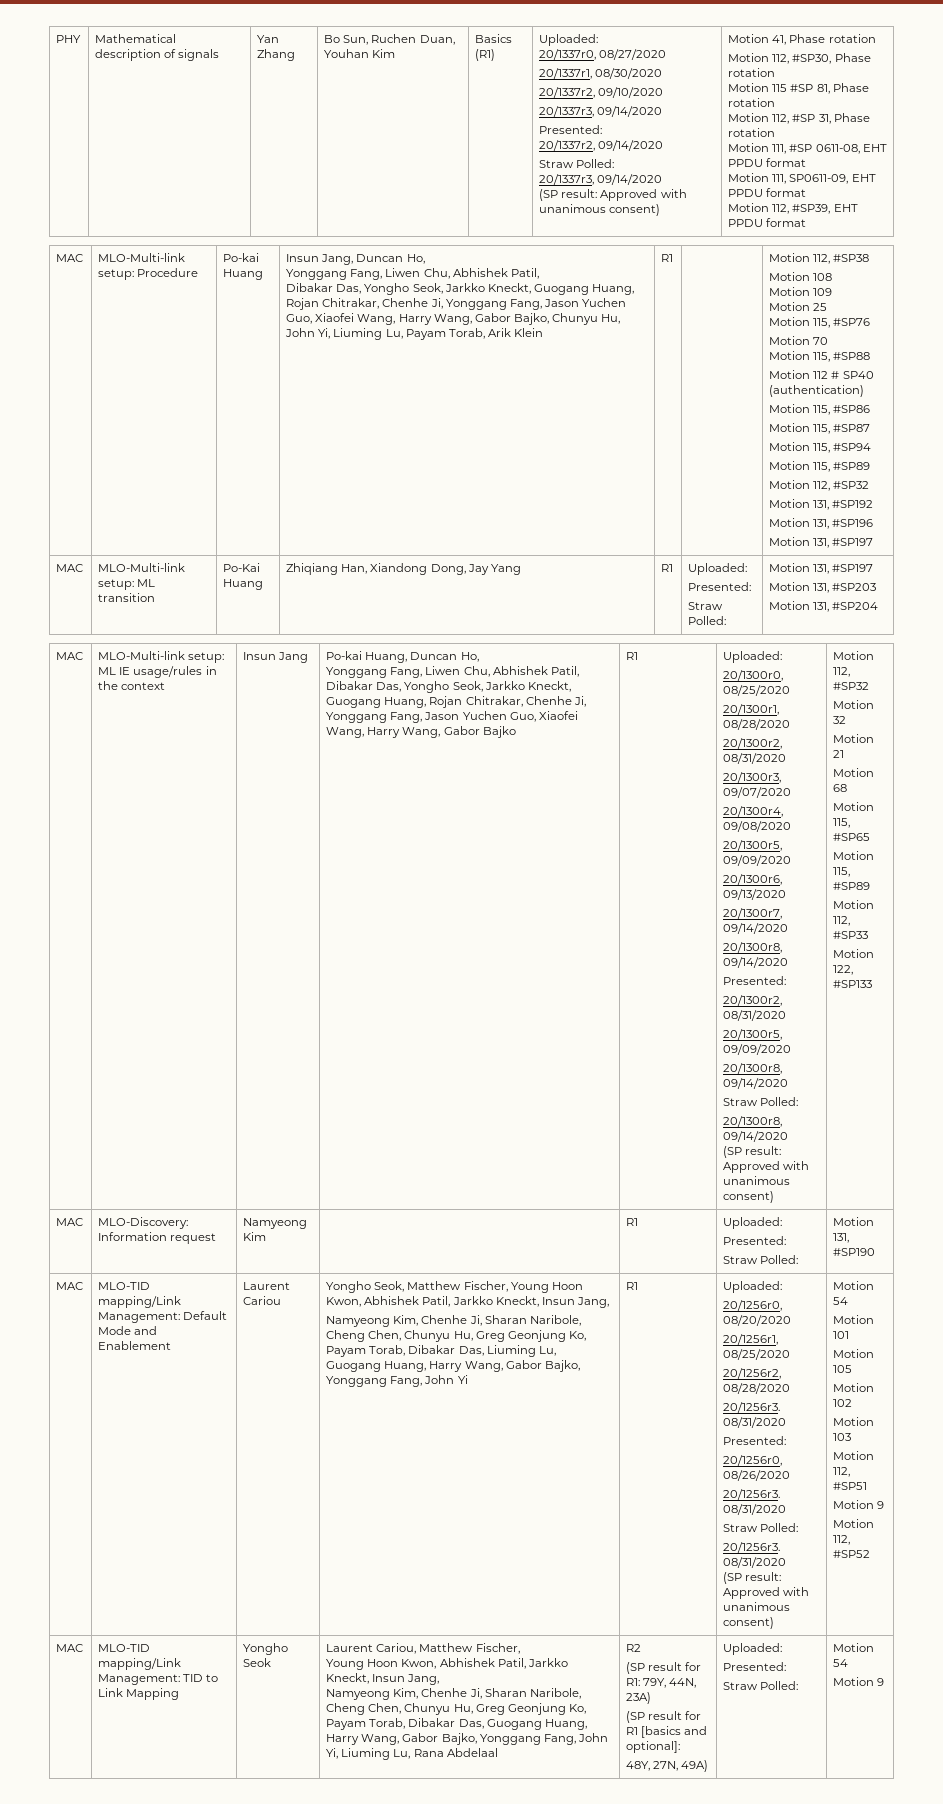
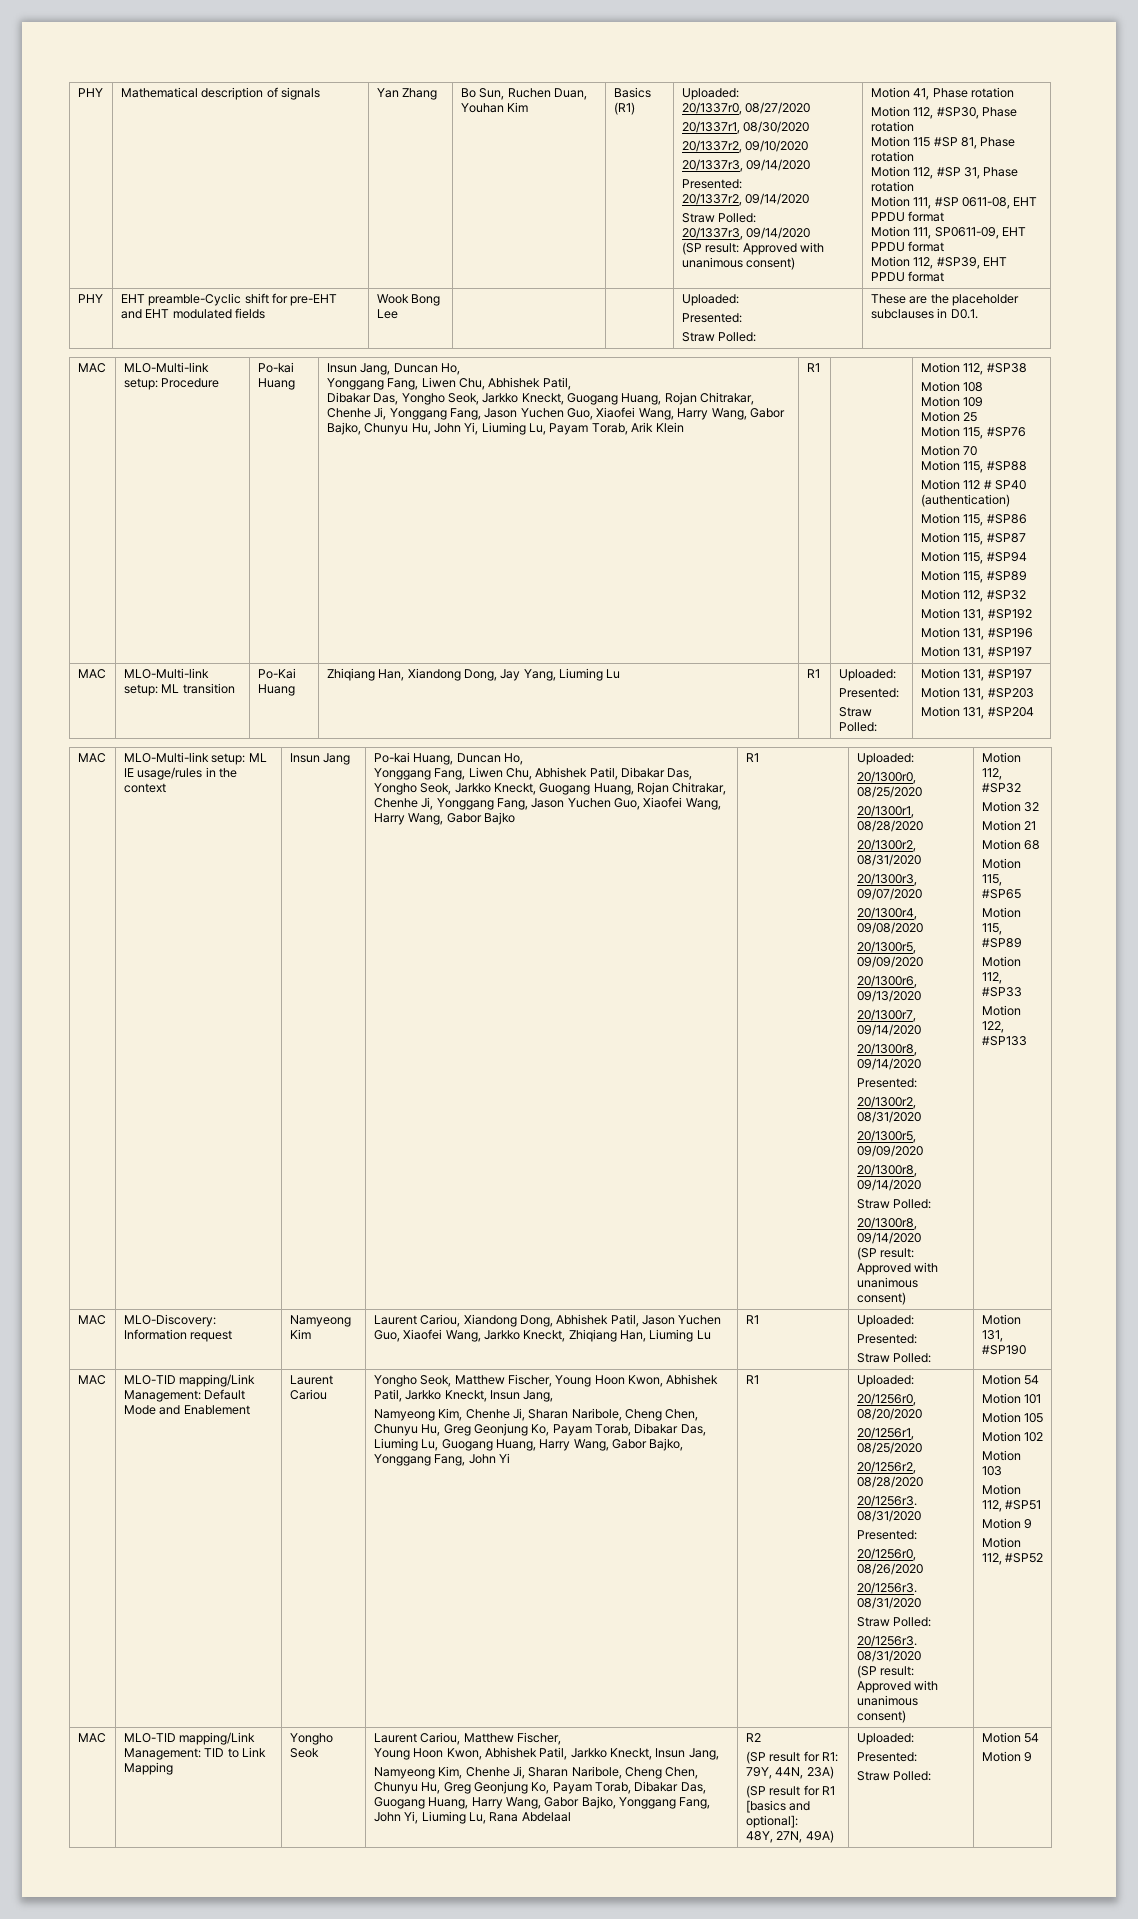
+ PHY | EHT preamble-Cyclic shift for pre-EHT and EHT modulated fields | Wook Bong Lee | | | Uploaded:
+ Presented:
+ Straw Polled: | These are the placeholder subclauses in D0.1.
- MAC | MLO-Multi-link setup: ML transition | Po-Kai Huang | Zhiqiang Han, Xiandong Dong, Jay Yang | R1 | Uploaded:
+ MAC | MLO-Multi-link setup: ML transition | Po-Kai Huang | Zhiqiang Han, Xiandong Dong, Jay Yang, Liuming Lu | R1 | Uploaded:
- MAC | MLO-Discovery: Information request | Namyeong Kim | | R1 | Uploaded:
+ MAC | MLO-Discovery: Information request | Namyeong Kim | Laurent Cariou, Xiandong Dong, Abhishek Patil, Jason Yuchen Guo, Xiaofei Wang, Jarkko Kneckt, Zhiqiang Han, Liuming Lu | R1 | Uploaded:

